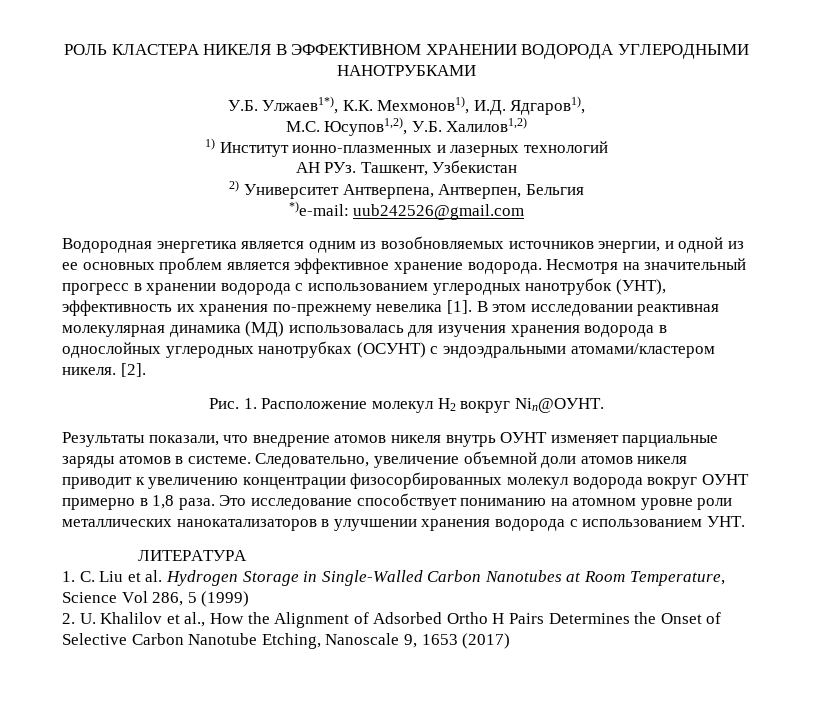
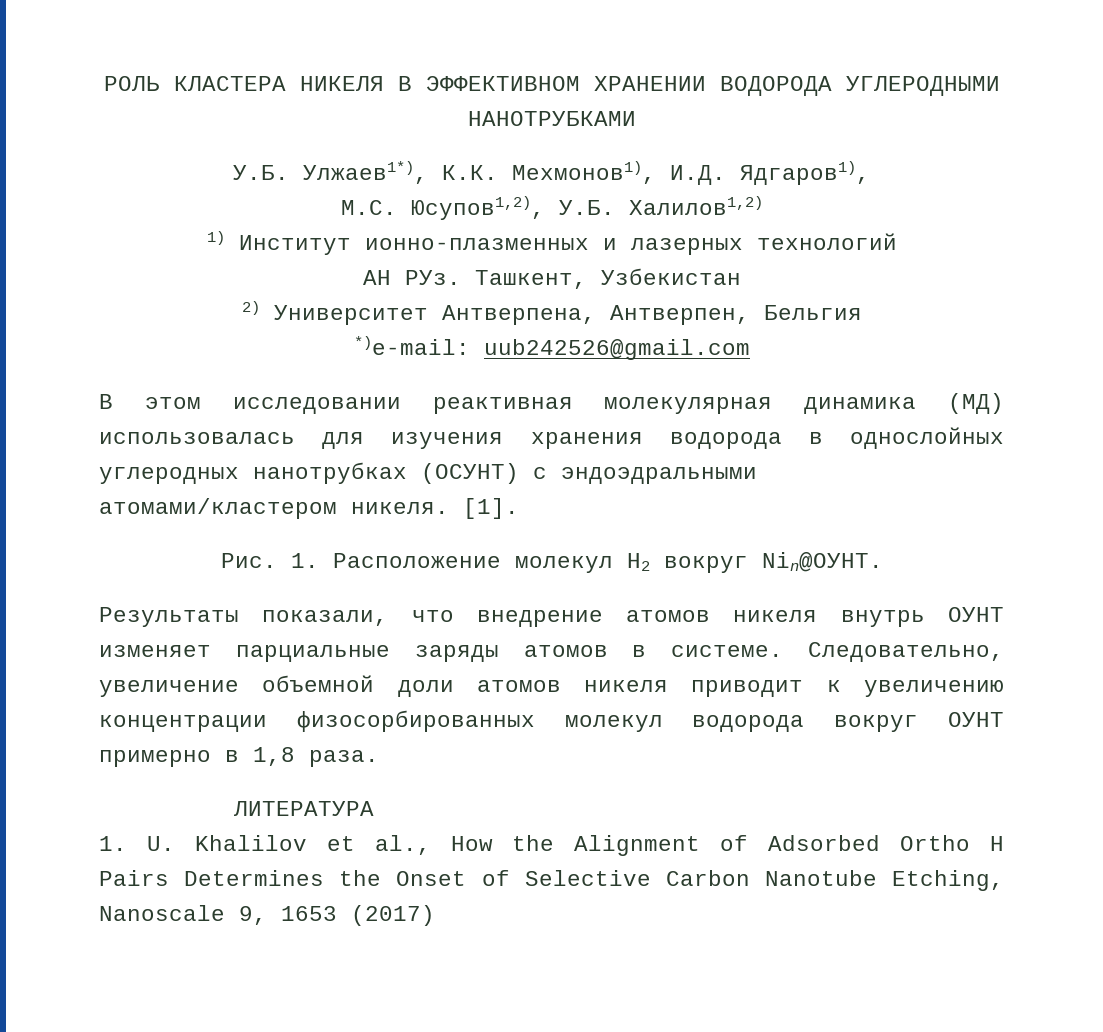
- Водородная энергетика является одним из возобновляемых источников энергии, и одной из ее основных проблем является эффективное хранение водорода. Несмотря на значительный прогресс в хранении водорода с использованием углеродных нанотрубок (УНТ), эффективность их хранения по-прежнему невелика [1].
- [2].
+ [1].
- Следовательно, увеличение объемной доли атомов никеля приводит к увеличению концентрации физосорбированных молекул водорода вокруг ОУНТ примерно в 1,8 раза. Это исследование способствует пониманию на атомном уровне роли металлических нанокатализаторов в улучшении хранения водорода с использованием УНТ.
+ Следовательно, увеличение объемной доли атомов никеля приводит к увеличению концентрации физосорбированных молекул водорода вокруг ОУНТ примерно в 1,8 раза.
  ЛИТЕРАТУРА
- 1. C. Liu et al. Hydrogen Storage in Single-Walled Carbon Nanotubes at Room Temperature, Science Vol 286, 5 (1999)
- 2. U. Khalilov et al., How the Alignment of Adsorbed Ortho H Pairs Determines the Onset of Selective Carbon Nanotube Etching, Nanoscale 9, 1653 (2017)
+ 1. U. Khalilov et al., How the Alignment of Adsorbed Ortho H Pairs Determines the Onset of Selective Carbon Nanotube Etching, Nanoscale 9, 1653 (2017)

